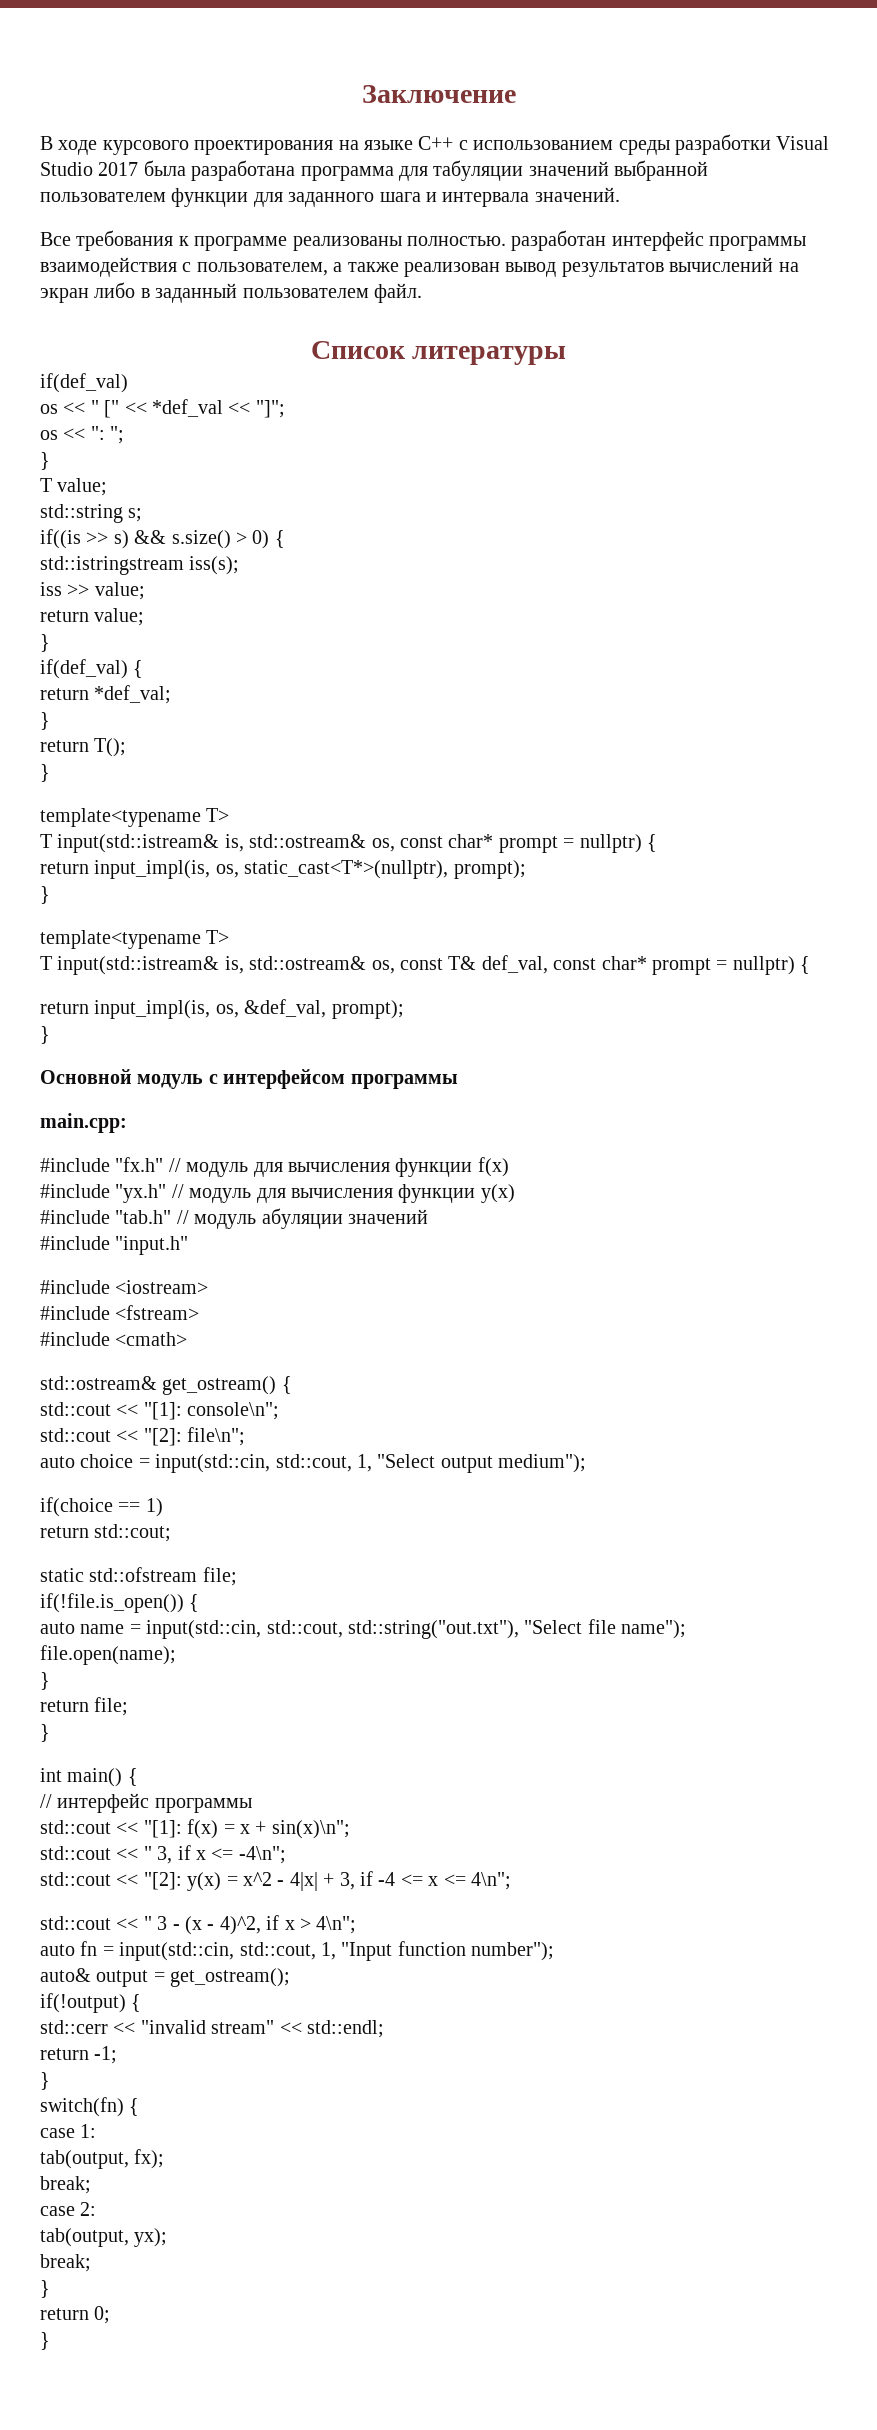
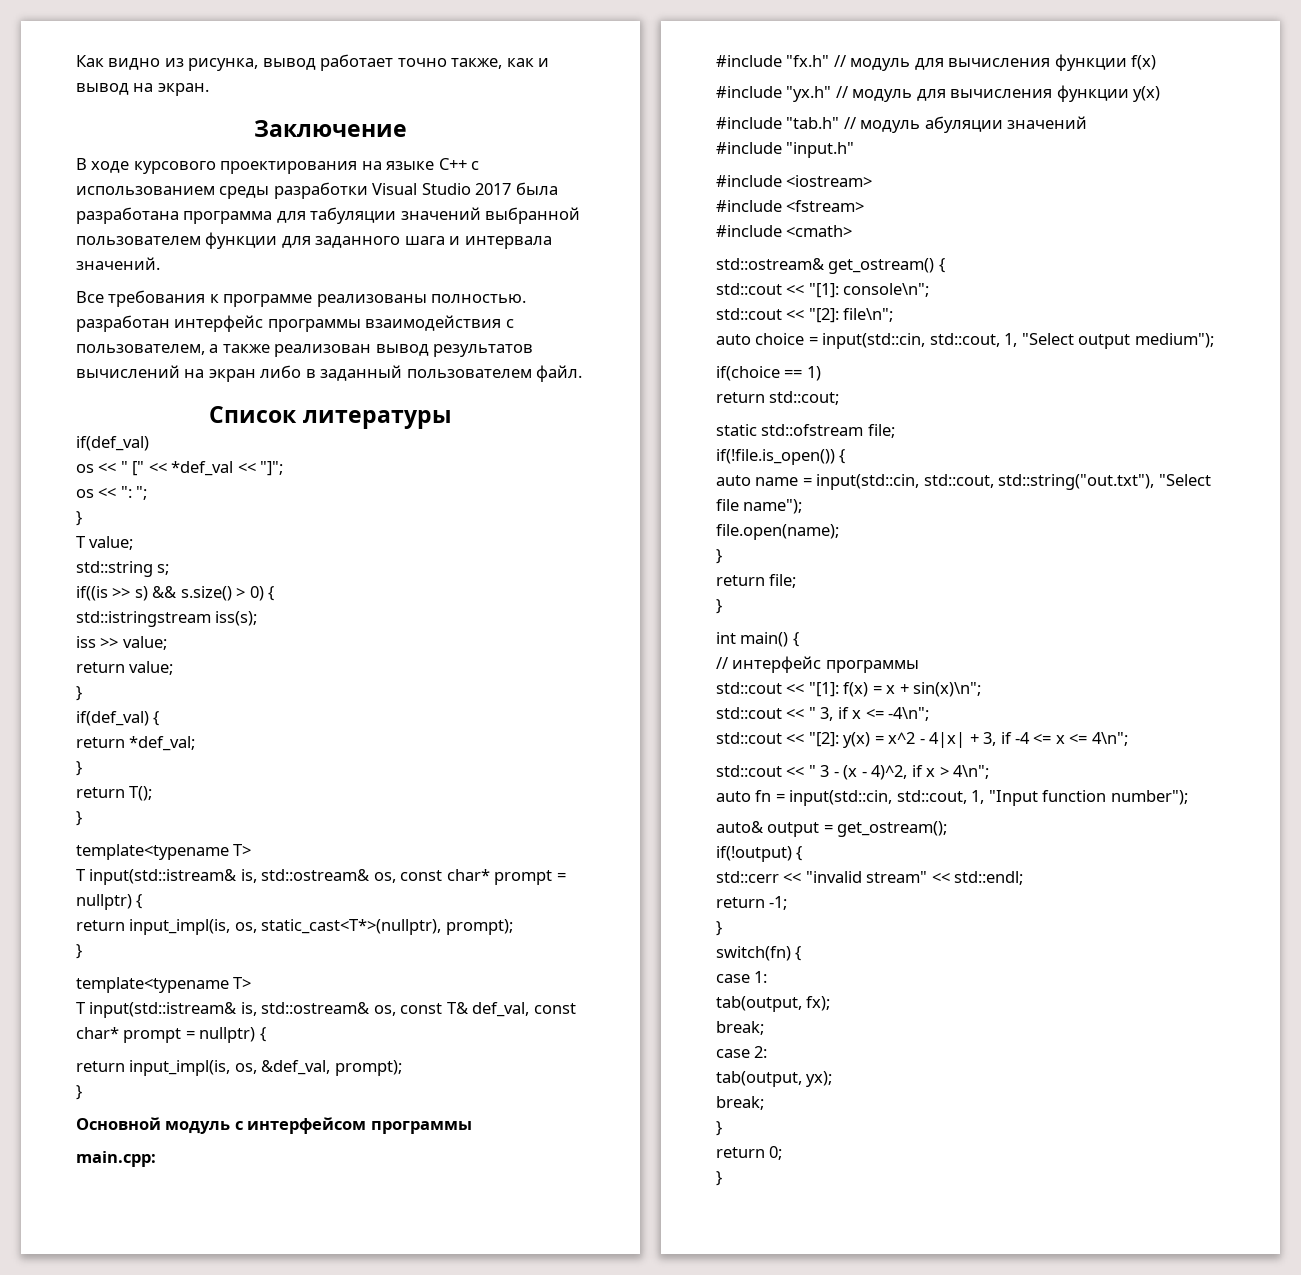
+ Как видно из рисунка, вывод работает точно также, как и вывод на экран.

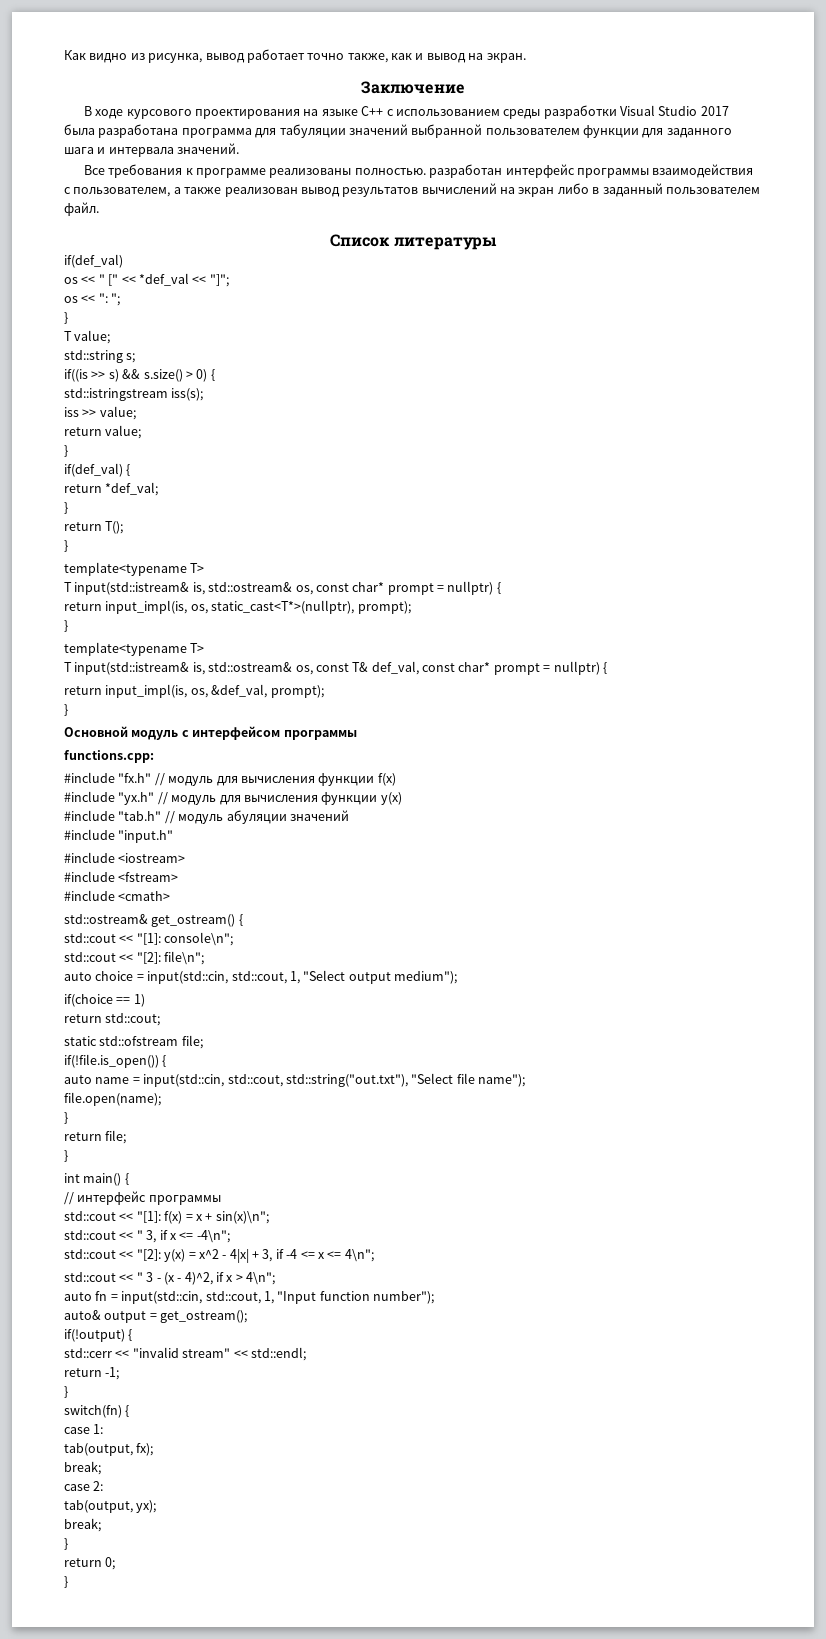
- main.cpp:
+ functions.cpp:

